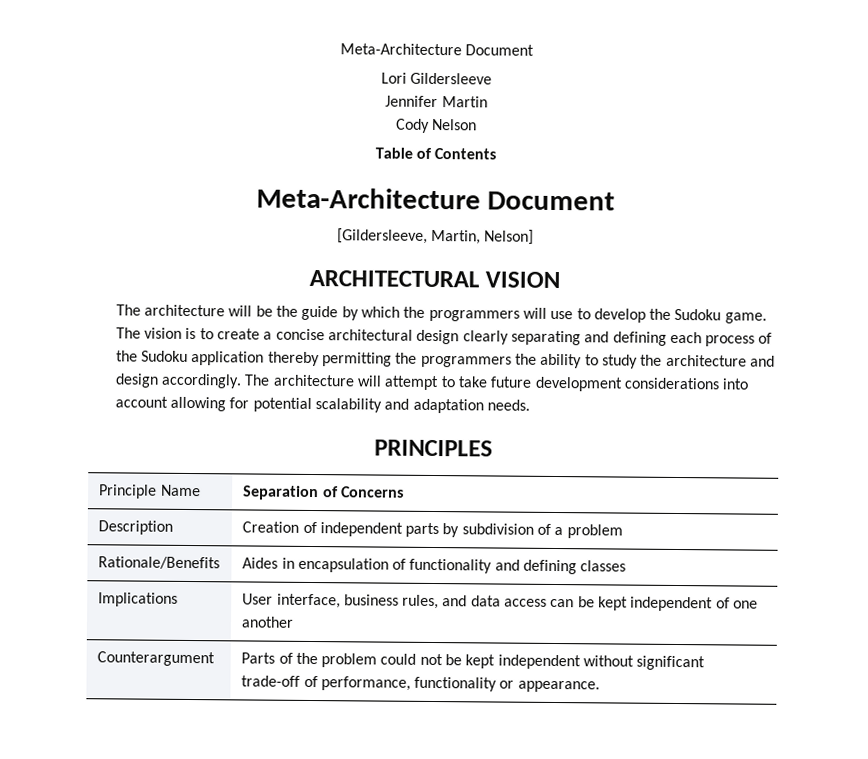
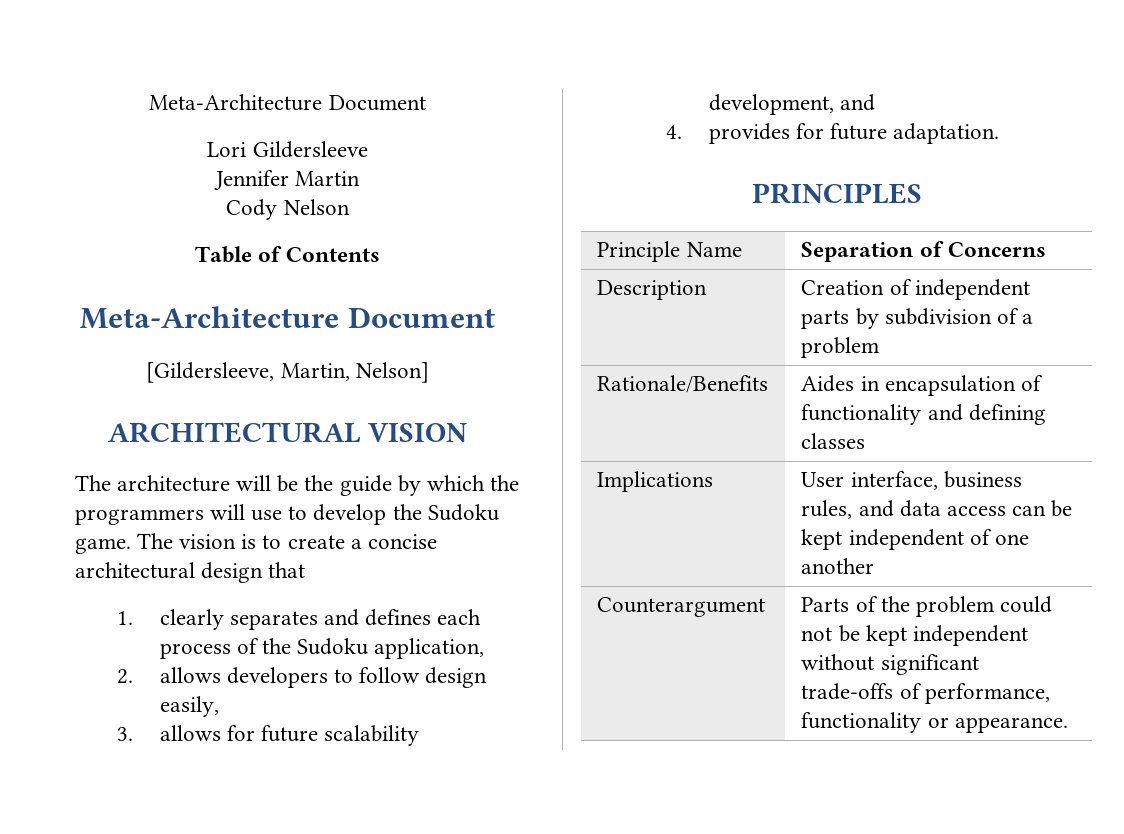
- The vision is to create a concise architectural design clearly separating and defining each process of the Sudoku application thereby permitting the programmers the ability to study the architecture and design accordingly. The architecture will attempt to take future development considerations into account allowing for potential scalability and adaptation needs.
+ The vision is to create a concise architectural design that
+ 1. clearly separates and defines each process of the Sudoku application,
+ 2. allows developers to follow design easily,
+ 3. allows for future scalability development, and
+ 4. provides for future adaptation.
- Counterargument | Parts of the problem could not be kept independent without significant trade-off of performance, functionality or appearance.
+ Counterargument | Parts of the problem could not be kept independent without significant trade-offs of performance, functionality or appearance.

